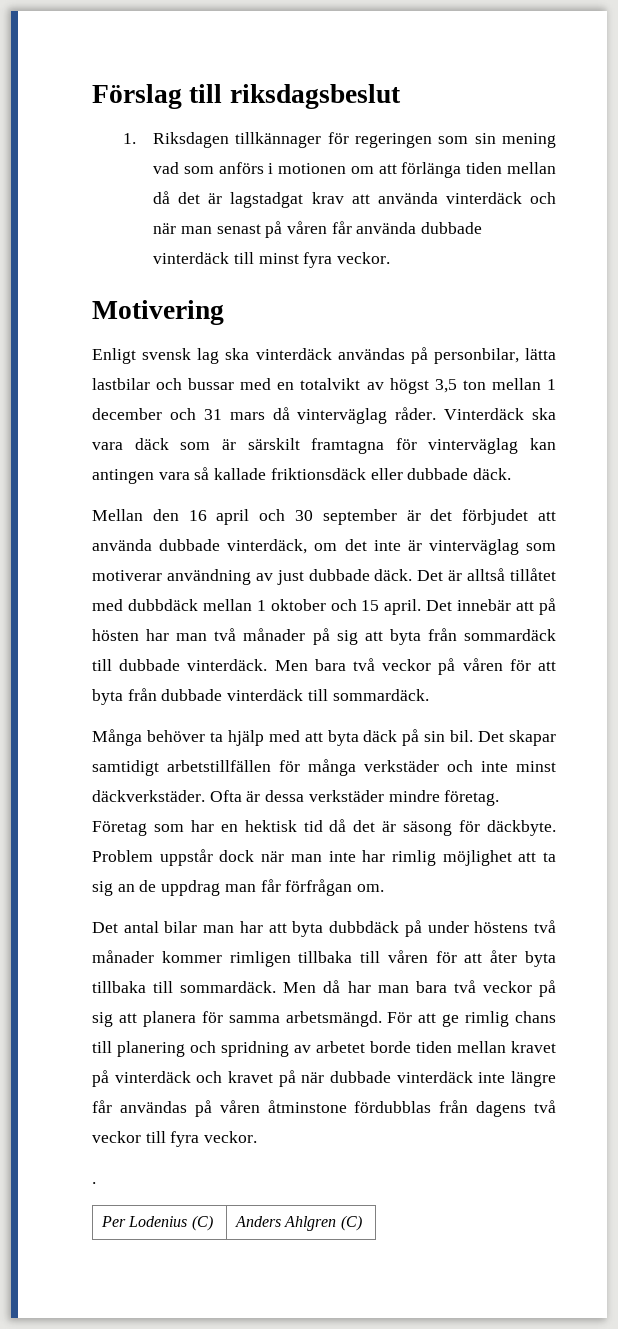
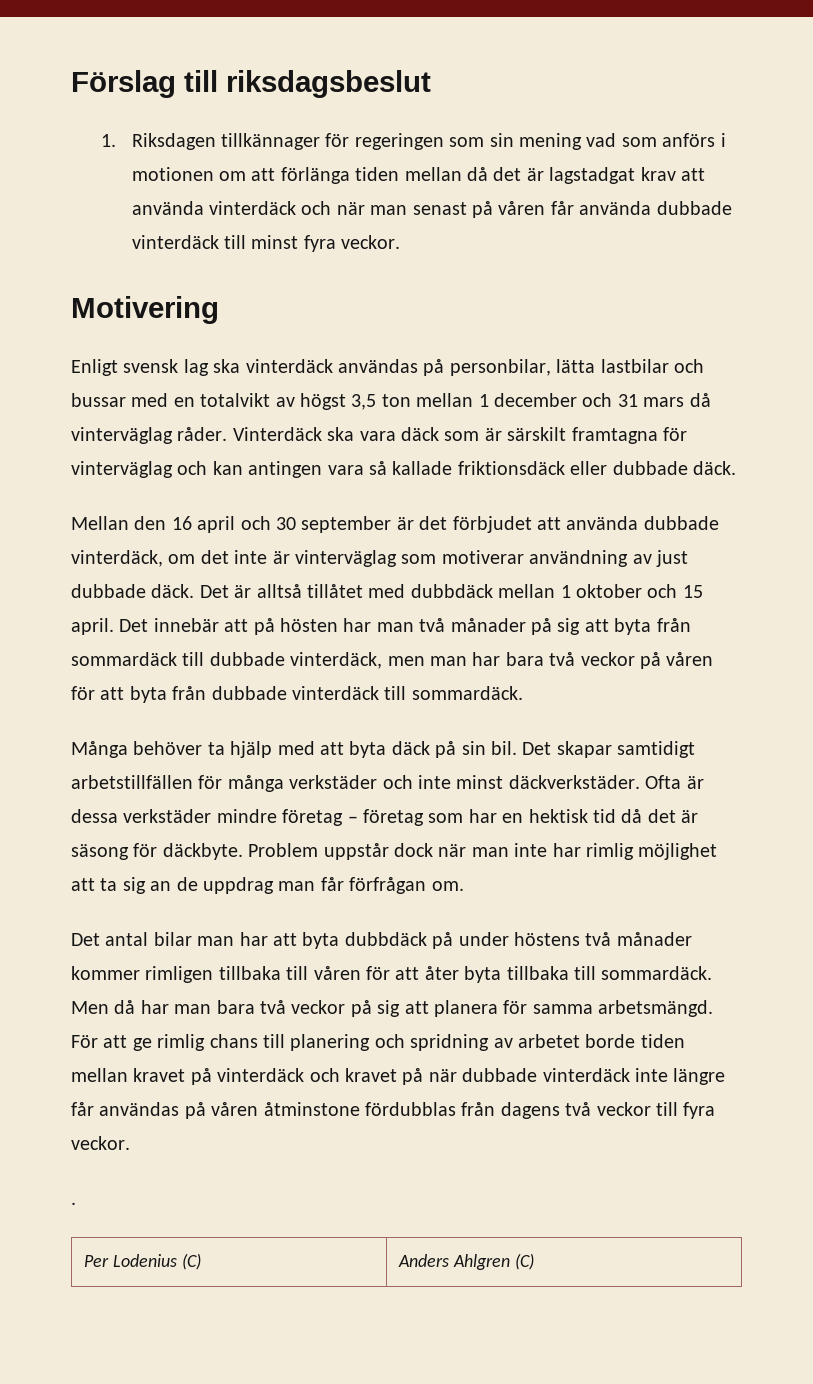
- Vinterdäck ska vara däck som är särskilt framtagna för vinterväglag kan antingen vara så kallade friktionsdäck eller dubbade däck.
+ Vinterdäck ska vara däck som är särskilt framtagna för vinterväglag och kan antingen vara så kallade friktionsdäck eller dubbade däck.
- Det innebär att på hösten har man två månader på sig att byta från sommardäck till dubbade vinterdäck. Men bara två veckor på våren för att byta från dubbade vinterdäck till sommardäck.
+ Det innebär att på hösten har man två månader på sig att byta från sommardäck till dubbade vinterdäck, men man har bara två veckor på våren för att byta från dubbade vinterdäck till sommardäck.
- Ofta är dessa verkstäder mindre företag. Företag som har en hektisk tid då det är säsong för däckbyte.
+ Ofta är dessa verkstäder mindre företag – företag som har en hektisk tid då det är säsong för däckbyte.

